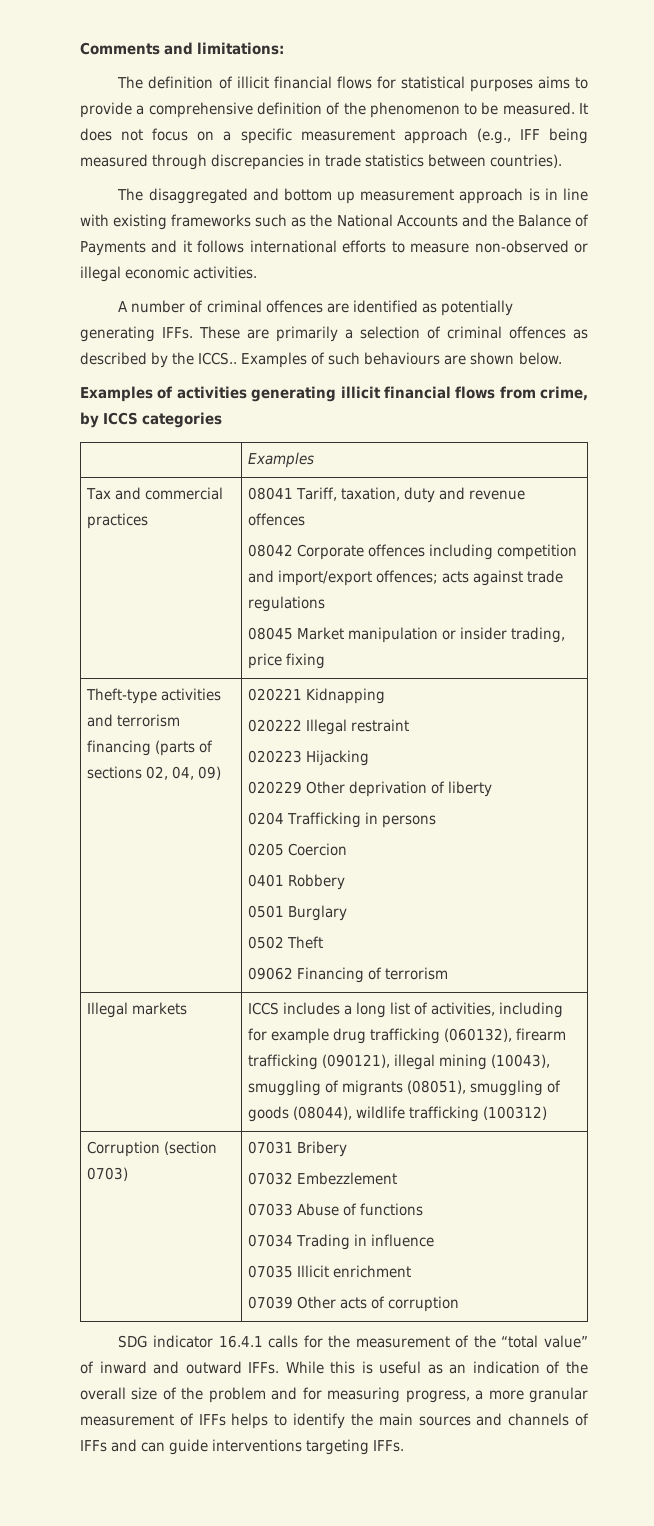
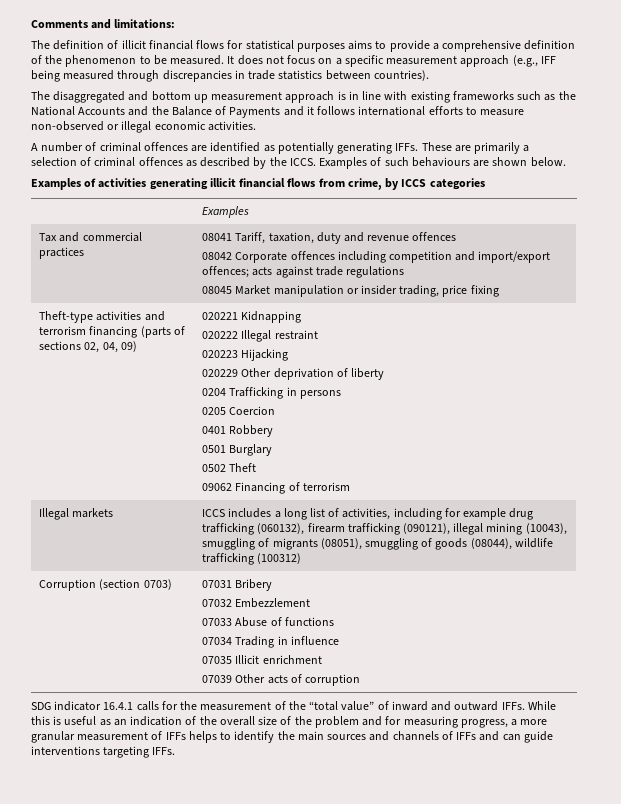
- These are primarily a selection of criminal offences as described by the ICCS..
+ These are primarily a selection of criminal offences as described by the ICCS.

